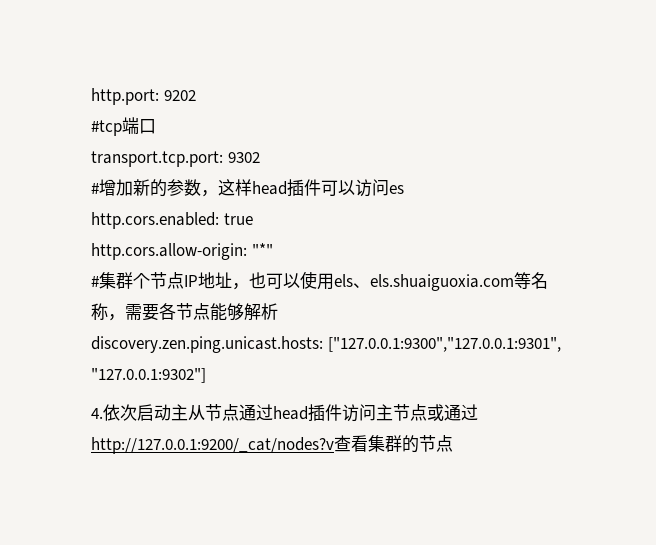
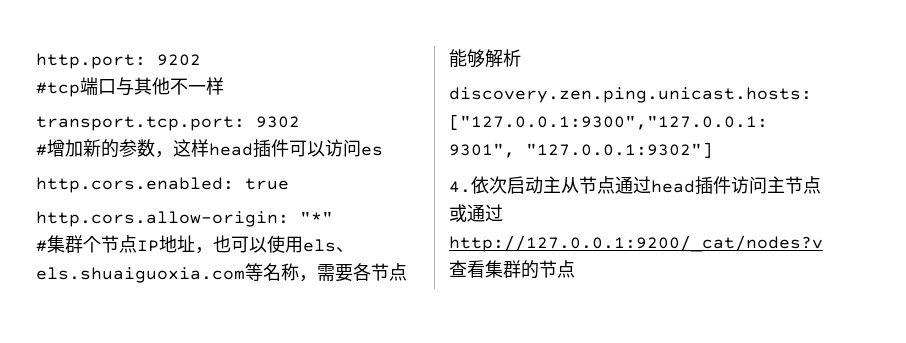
- #tcp端口
+ #tcp端口与其他不一样

